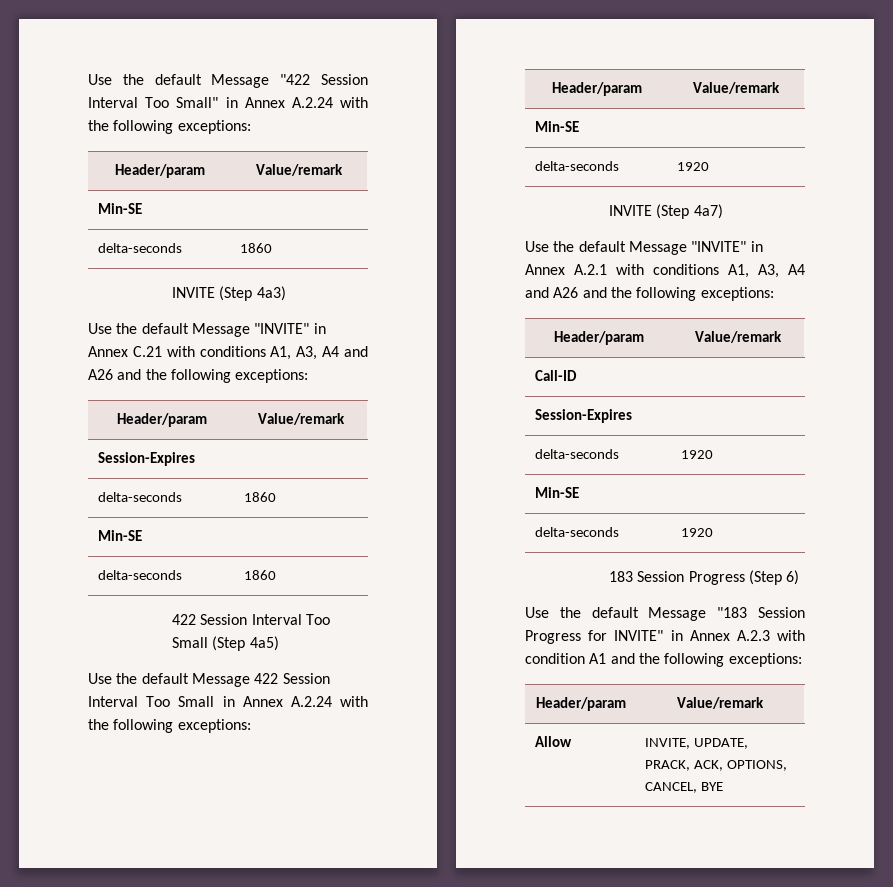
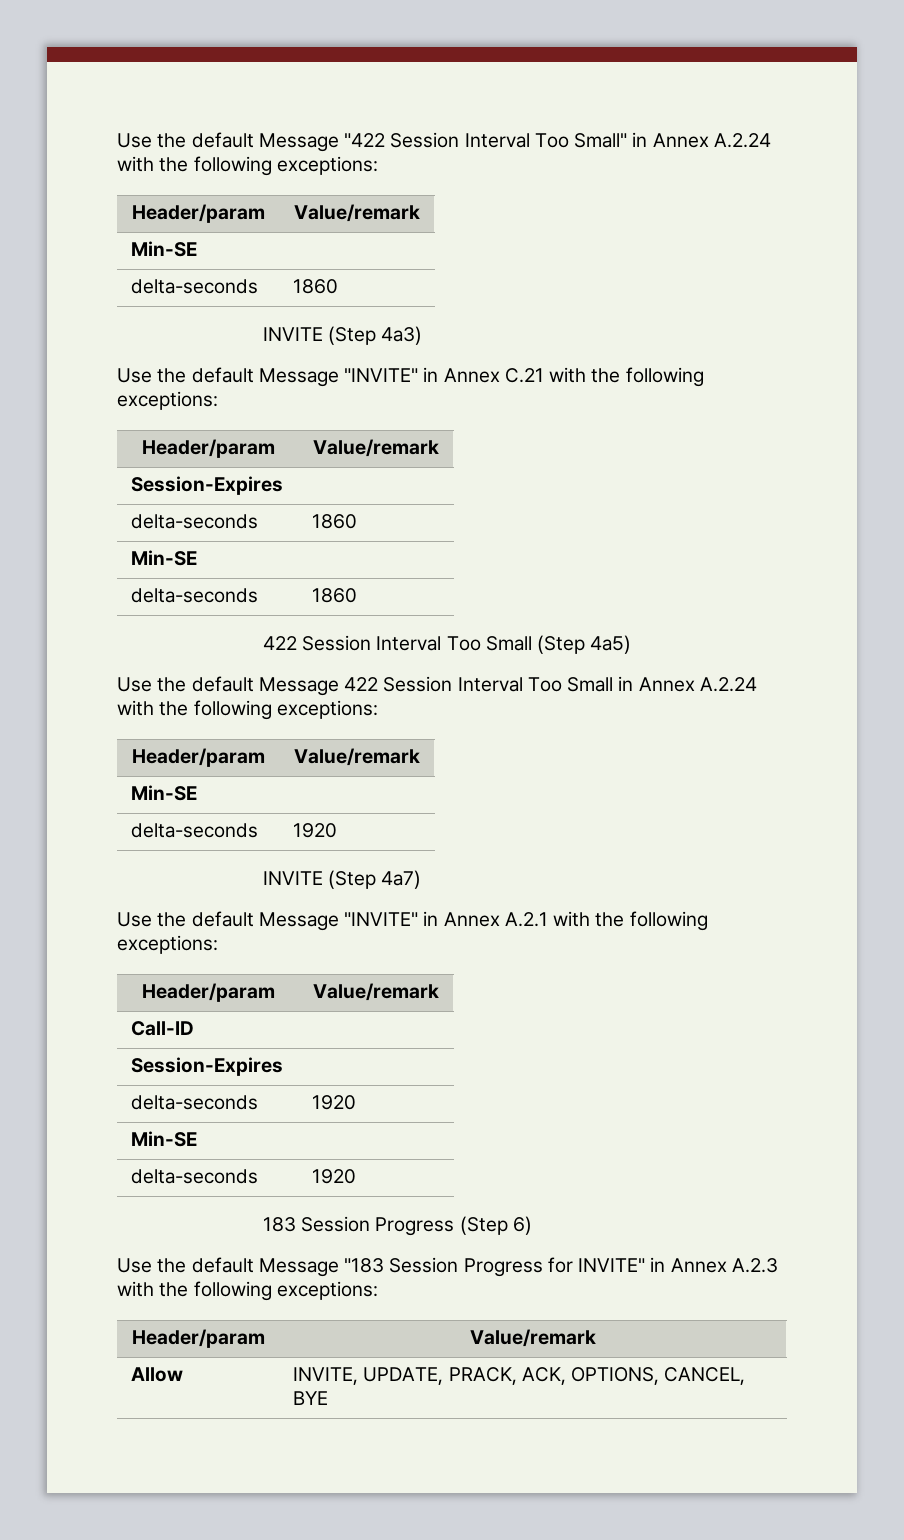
- Use the default Message "INVITE" in Annex C.21 with conditions A1, A3, A4 and A26 and the following exceptions:
+ Use the default Message "INVITE" in Annex C.21 with the following exceptions:
- Use the default Message "INVITE" in Annex A.2.1 with conditions A1, A3, A4 and A26 and the following exceptions:
+ Use the default Message "INVITE" in Annex A.2.1 with the following exceptions:
- Use the default Message "183 Session Progress for INVITE" in Annex A.2.3 with condition A1 and the following exceptions:
+ Use the default Message "183 Session Progress for INVITE" in Annex A.2.3 with the following exceptions:

